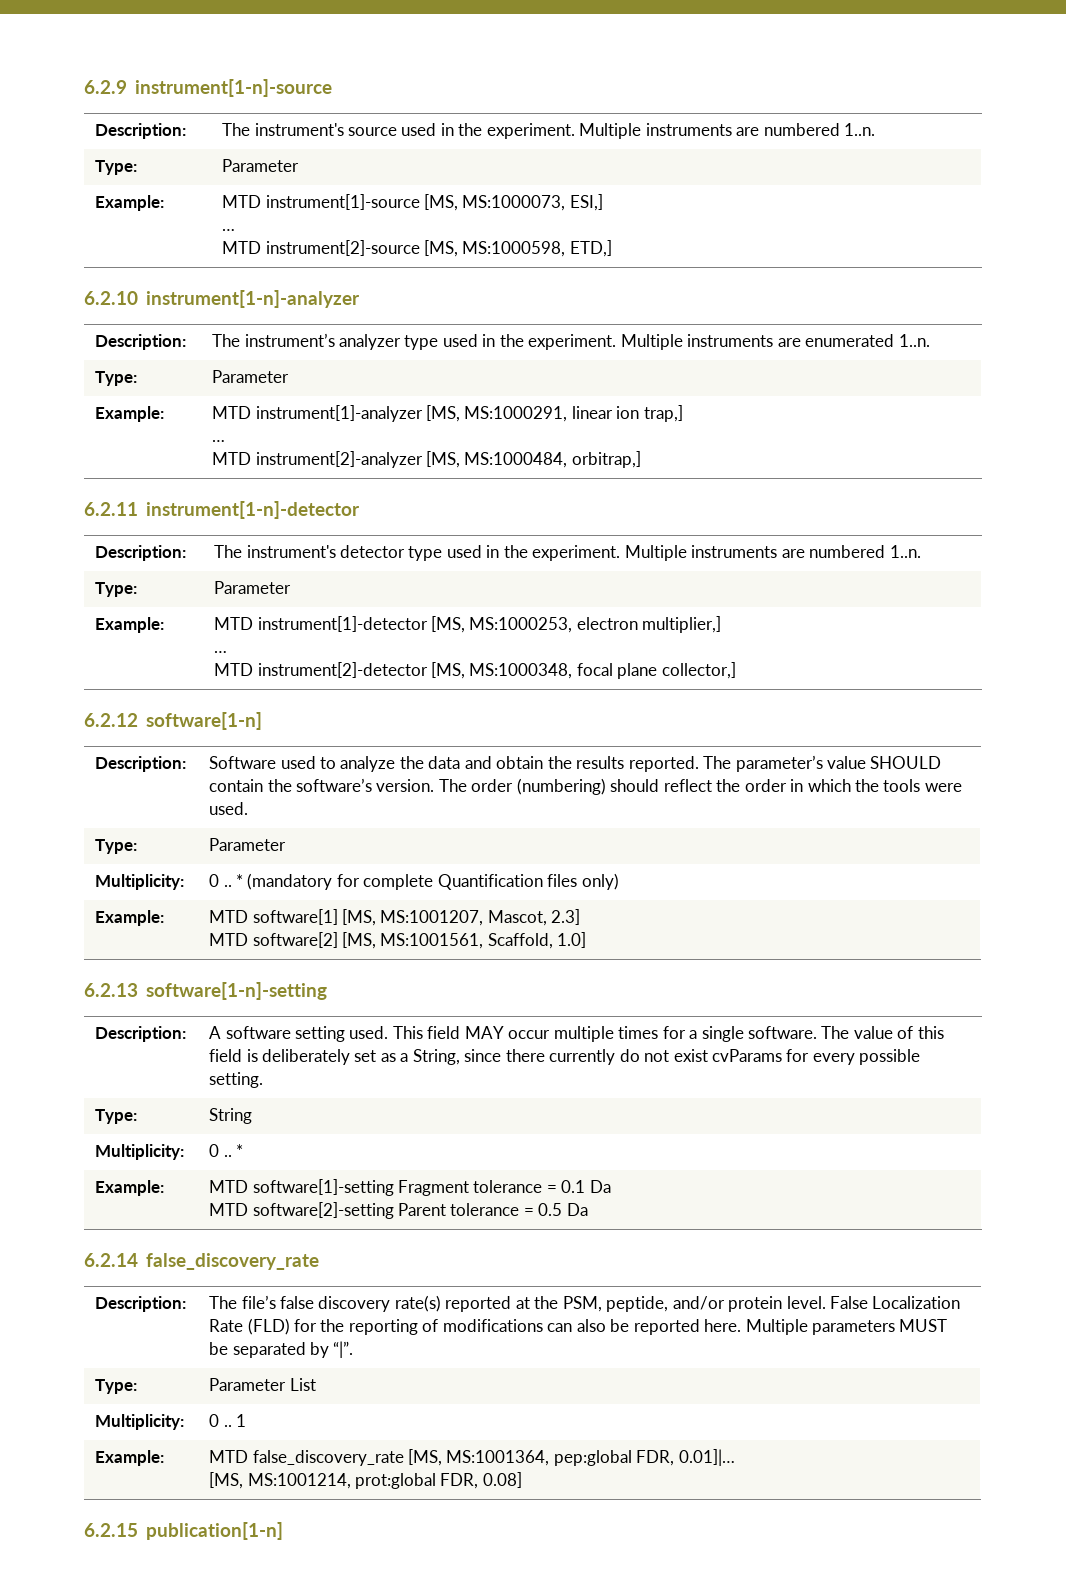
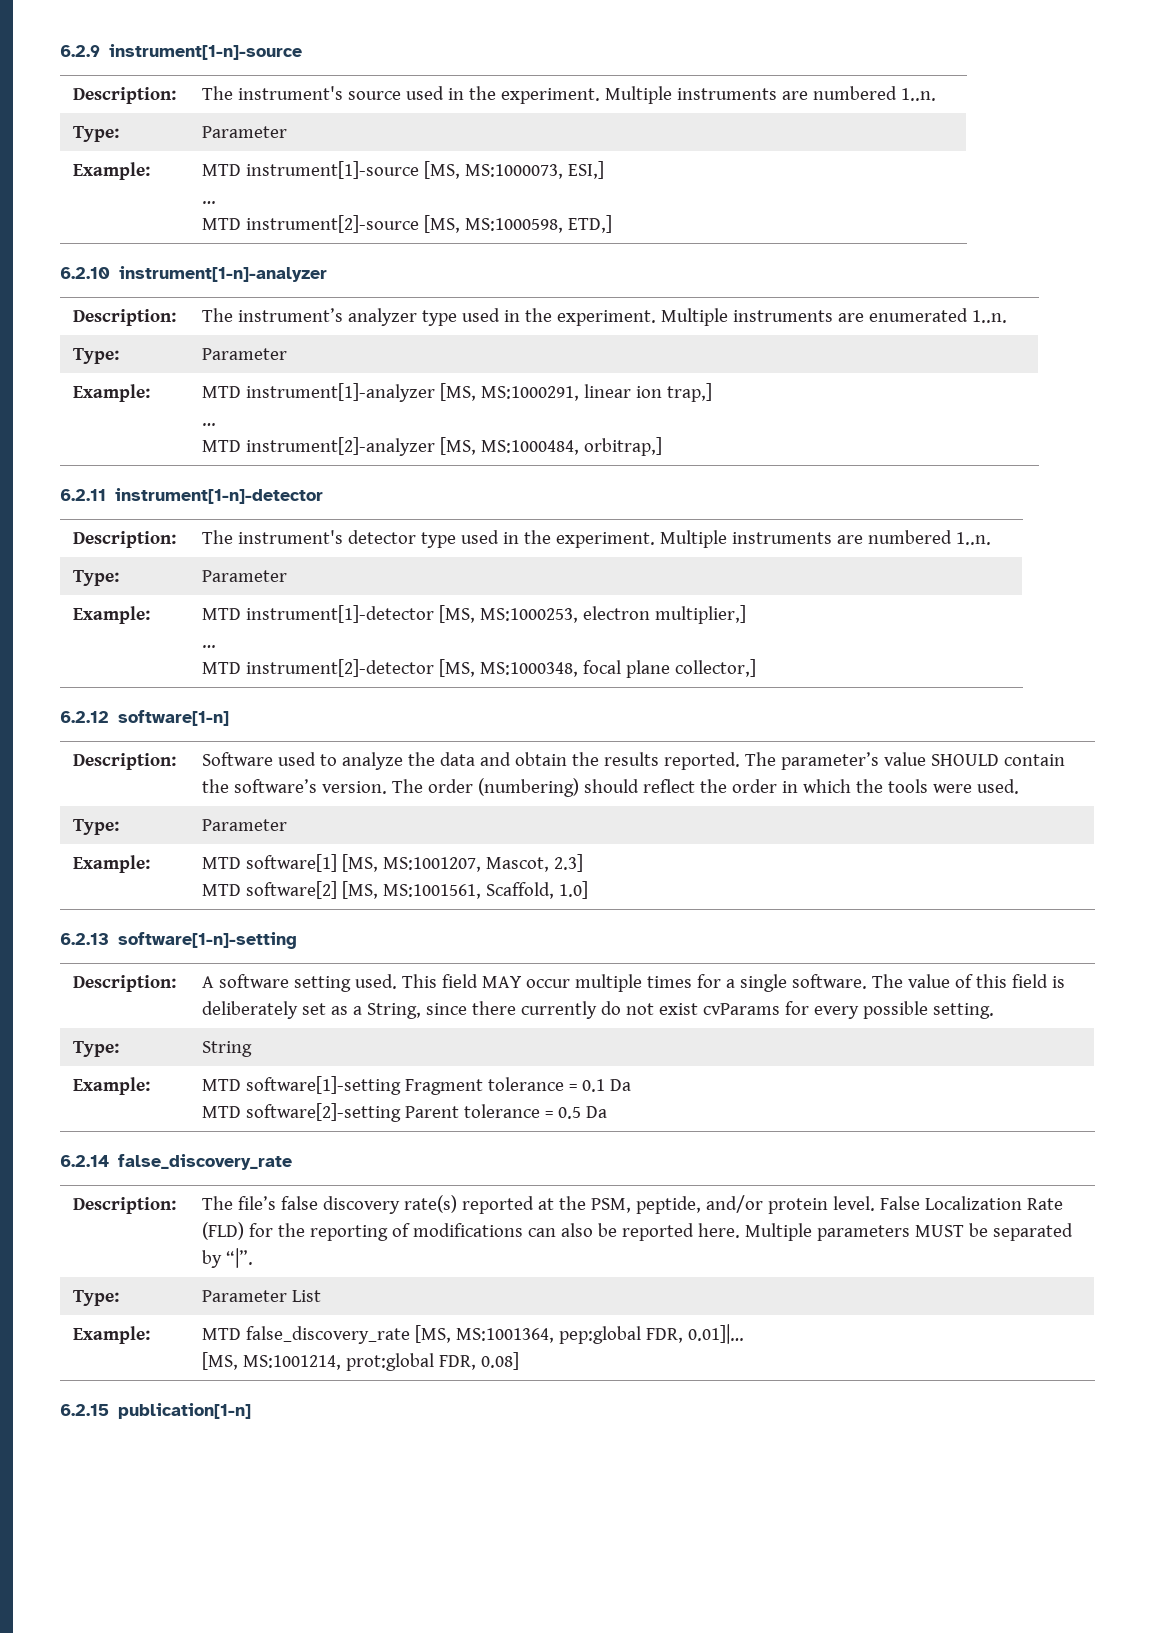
- Multiplicity: | 0 .. * (mandatory for complete Quantification files only)
  Type: | String
- Multiplicity: | 0 .. *
- Multiplicity: | 0 .. 1

